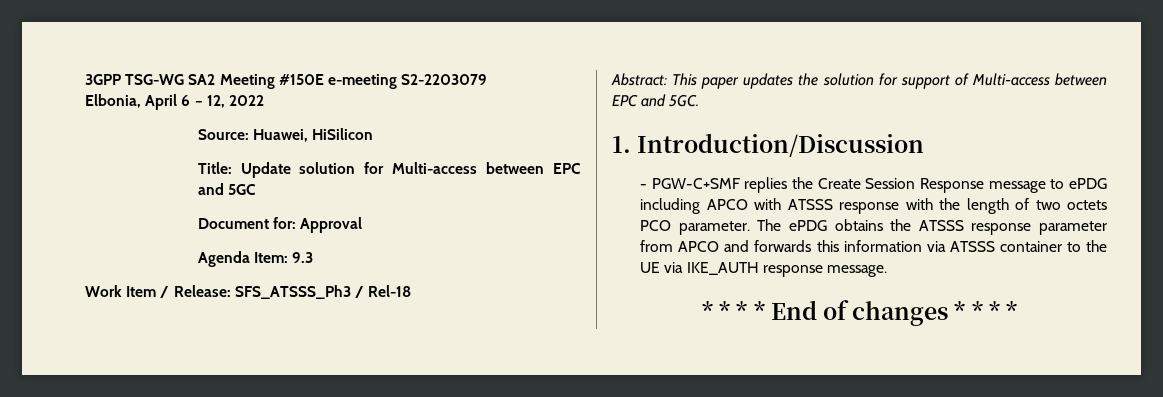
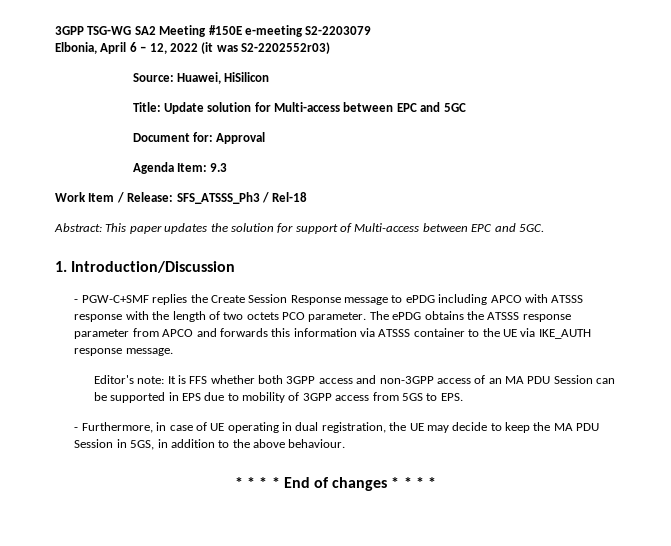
- Elbonia, April 6 – 12, 2022
+ Elbonia, April 6 – 12, 2022 (it was S2-2202552r03)
+ Editor's note: It is FFS whether both 3GPP access and non-3GPP access of an MA PDU Session can be supported in EPS due to mobility of 3GPP access from 5GS to EPS.
+ - Furthermore, in case of UE operating in dual registration, the UE may decide to keep the MA PDU Session in 5GS, in addition to the above behaviour.

